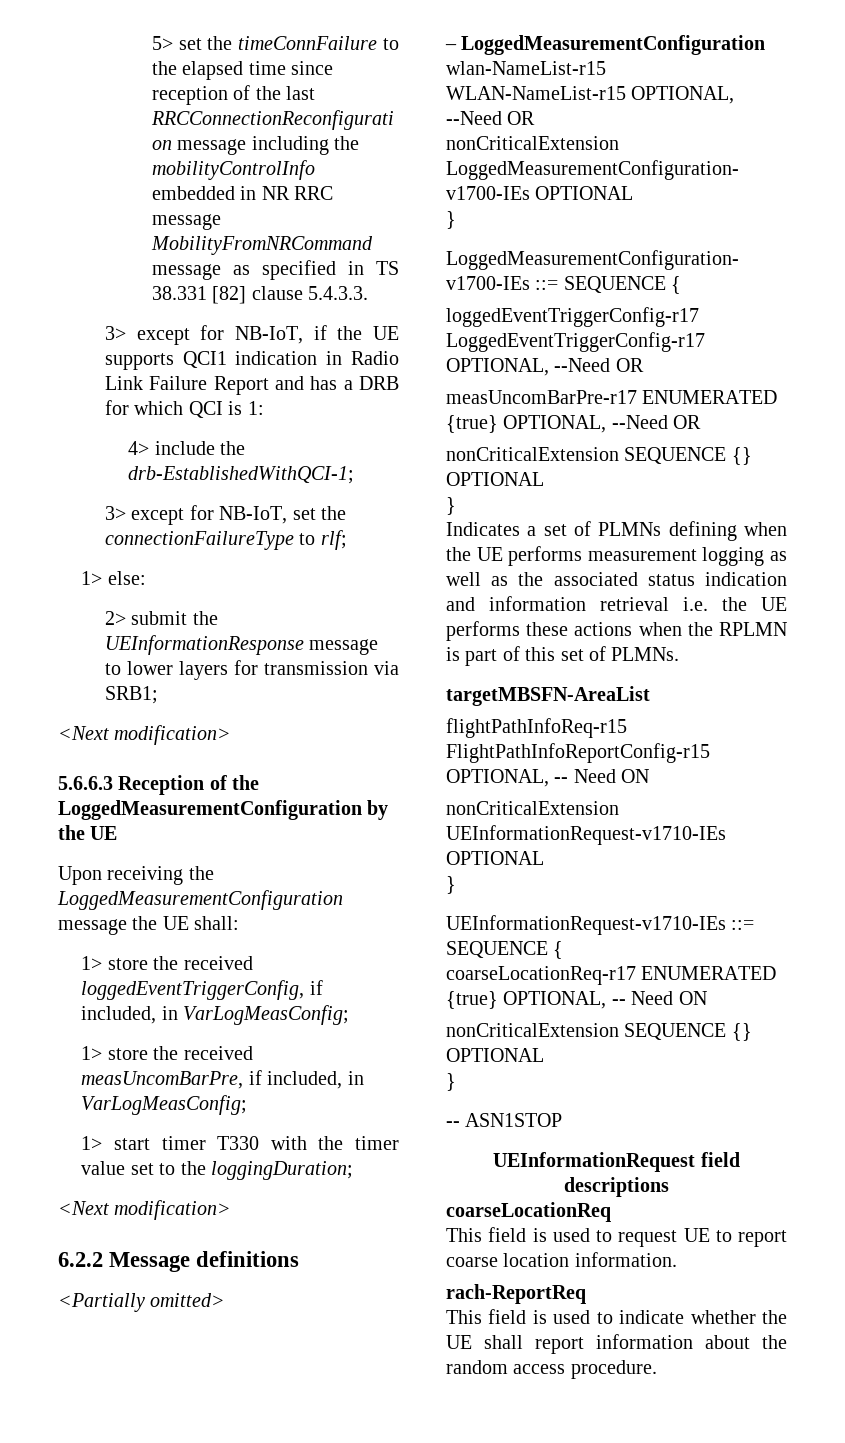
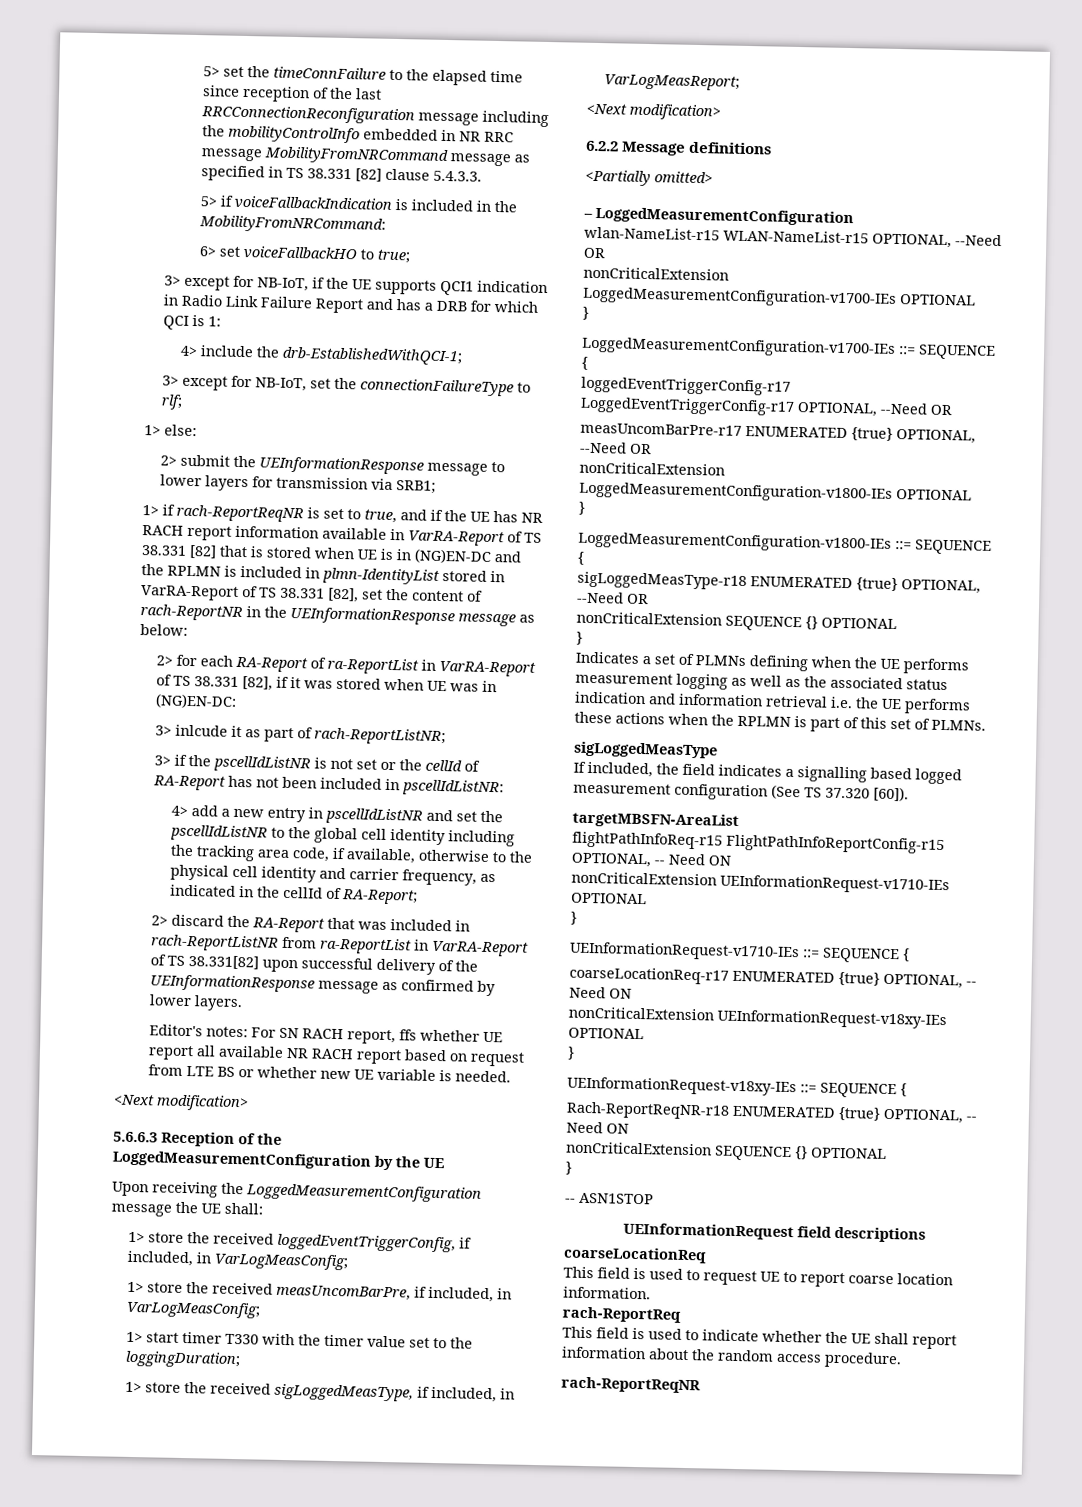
+ 5> if voiceFallbackIndication is included in the MobilityFromNRCommand:
+ 6> set voiceFallbackHO to true;
+ 1> if rach-ReportReqNR is set to true, and if the UE has NR RACH report information available in VarRA-Report of TS 38.331 [82] that is stored when UE is in (NG)EN-DC and the RPLMN is included in plmn-IdentityList stored in VarRA-Report of TS 38.331 [82], set the content of rach-ReportNR in the UEInformationResponse message as below:
+ 2> for each RA-Report of ra-ReportList in VarRA-Report of TS 38.331 [82], if it was stored when UE was in (NG)EN-DC:
+ 3> inlcude it as part of rach-ReportListNR;
+ 3> if the pscellIdListNR is not set or the cellId of RA-Report has not been included in pscellIdListNR:
+ 4> add a new entry in pscellIdListNR and set the pscellIdListNR to the global cell identity including the tracking area code, if available, otherwise to the physical cell identity and carrier frequency, as indicated in the cellId of RA-Report;
+ 2> discard the RA-Report that was included in rach-ReportListNR from ra-ReportList in VarRA-Report of TS 38.331[82] upon successful delivery of the UEInformationResponse message as confirmed by lower layers.
+ Editor's notes: For SN RACH report, ffs whether UE report all available NR RACH report based on request from LTE BS or whether new UE variable is needed.
+ 1> store the received sigLoggedMeasType, if included, in VarLogMeasReport;
+ nonCriticalExtension LoggedMeasurementConfiguration-v1800-IEs OPTIONAL
+ }
+ LoggedMeasurementConfiguration-v1800-IEs ::= SEQUENCE {
+ sigLoggedMeasType-r18 ENUMERATED {true} OPTIONAL, --Need OR
+ sigLoggedMeasType
+ If included, the field indicates a signalling based logged measurement configuration (See TS 37.320 [60]).
+ nonCriticalExtension UEInformationRequest-v18xy-IEs OPTIONAL
+ }
+ UEInformationRequest-v18xy-IEs ::= SEQUENCE {
+ Rach-ReportReqNR-r18 ENUMERATED {true} OPTIONAL, -- Need ON
  This field is used to indicate whether the UE shall report information about the random access procedure.
+ rach-ReportReqNR

